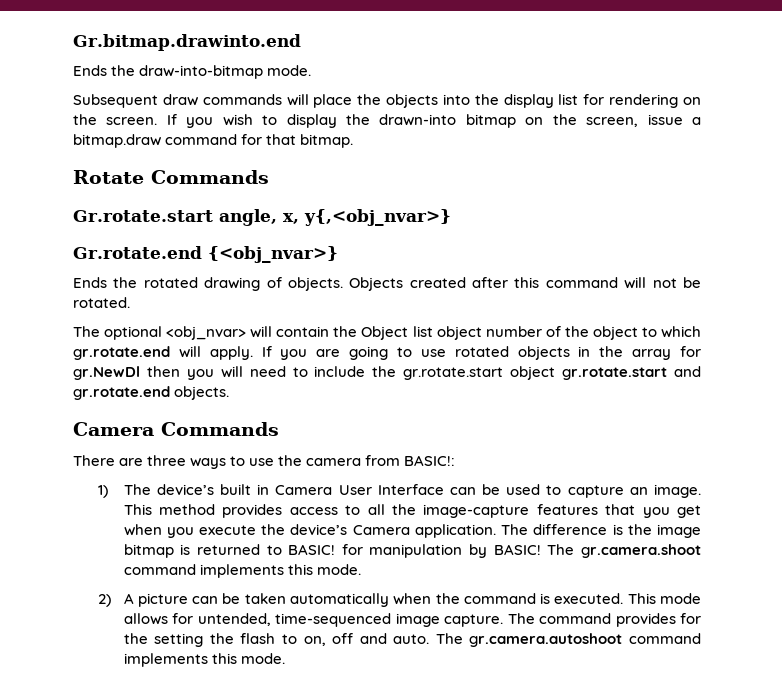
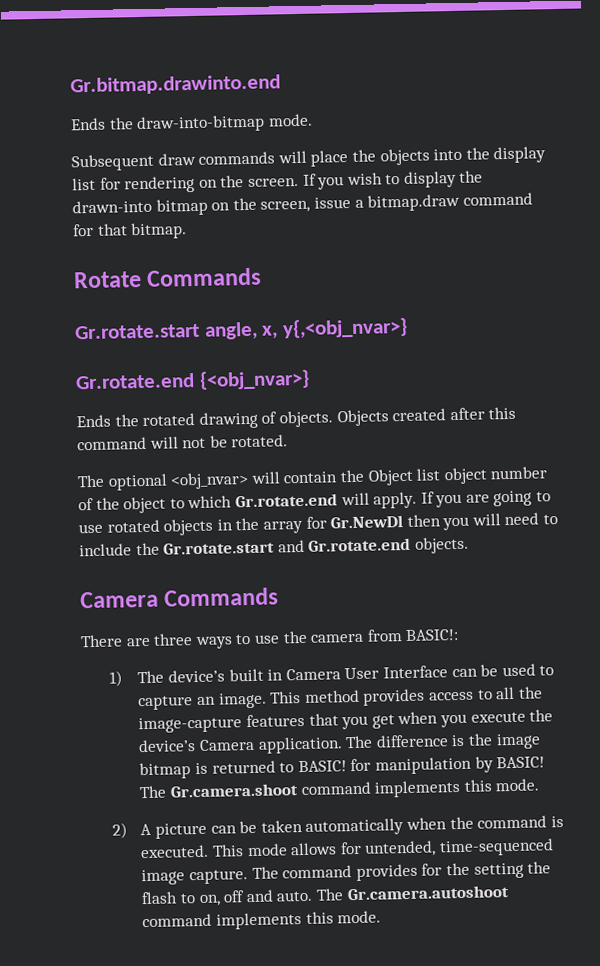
- The optional <obj_nvar> will contain the Object list object number of the object to which gr.rotate.end will apply.
+ The optional <obj_nvar> will contain the Object list object number of the object to which Gr.rotate.end will apply.
- If you are going to use rotated objects in the array for gr.NewDl then you will need to include the gr.rotate.start object gr.rotate.start and gr.rotate.end objects.
+ If you are going to use rotated objects in the array for Gr.NewDl then you will need to include the Gr.rotate.start and Gr.rotate.end objects.
- The gr.camera.shoot command implements this mode.
+ The Gr.camera.shoot command implements this mode.
- The gr.camera.autoshoot command implements this mode.
+ The Gr.camera.autoshoot command implements this mode.

